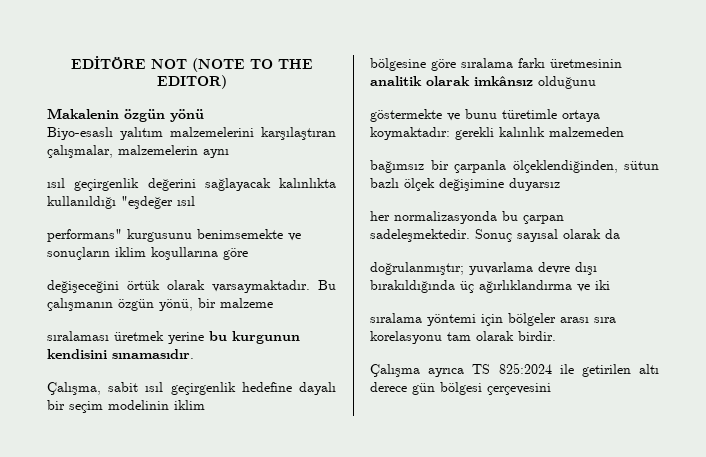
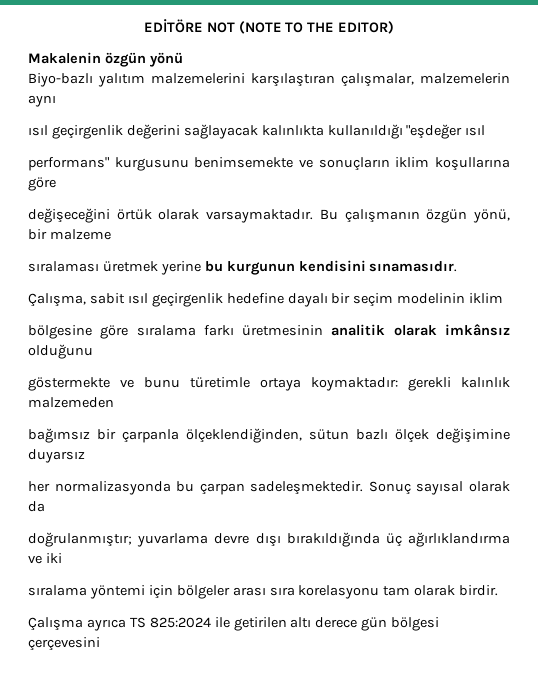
- Biyo-esaslı yalıtım malzemelerini karşılaştıran çalışmalar, malzemelerin aynı
+ Biyo-bazlı yalıtım malzemelerini karşılaştıran çalışmalar, malzemelerin aynı

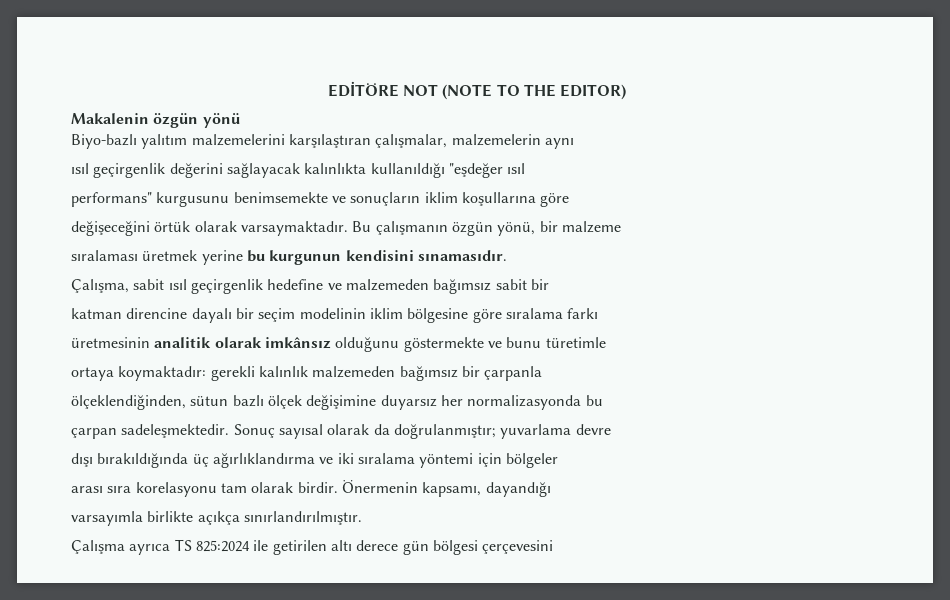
- Çalışma, sabit ısıl geçirgenlik hedefine dayalı bir seçim modelinin iklim
- bölgesine göre sıralama farkı üretmesinin analitik olarak imkânsız olduğunu
- göstermekte ve bunu türetimle ortaya koymaktadır: gerekli kalınlık malzemeden
- bağımsız bir çarpanla ölçeklendiğinden, sütun bazlı ölçek değişimine duyarsız
- her normalizasyonda bu çarpan sadeleşmektedir.
+ Çalışma, sabit ısıl geçirgenlik hedefine ve malzemeden bağımsız sabit bir
+ katman direncine dayalı bir seçim modelinin iklim bölgesine göre sıralama farkı
+ üretmesinin analitik olarak imkânsız olduğunu göstermekte ve bunu türetimle
+ ortaya koymaktadır: gerekli kalınlık malzemeden bağımsız bir çarpanla
+ ölçeklendiğinden, sütun bazlı ölçek değişimine duyarsız her normalizasyonda bu
+ çarpan sadeleşmektedir.
- Sonuç sayısal olarak da
- doğrulanmıştır; yuvarlama devre dışı bırakıldığında üç ağırlıklandırma ve iki
- sıralama yöntemi için bölgeler arası sıra korelasyonu tam olarak birdir.
+ Sonuç sayısal olarak da doğrulanmıştır; yuvarlama devre
+ dışı bırakıldığında üç ağırlıklandırma ve iki sıralama yöntemi için bölgeler
+ arası sıra korelasyonu tam olarak birdir. Önermenin kapsamı, dayandığı
+ varsayımla birlikte açıkça sınırlandırılmıştır.

